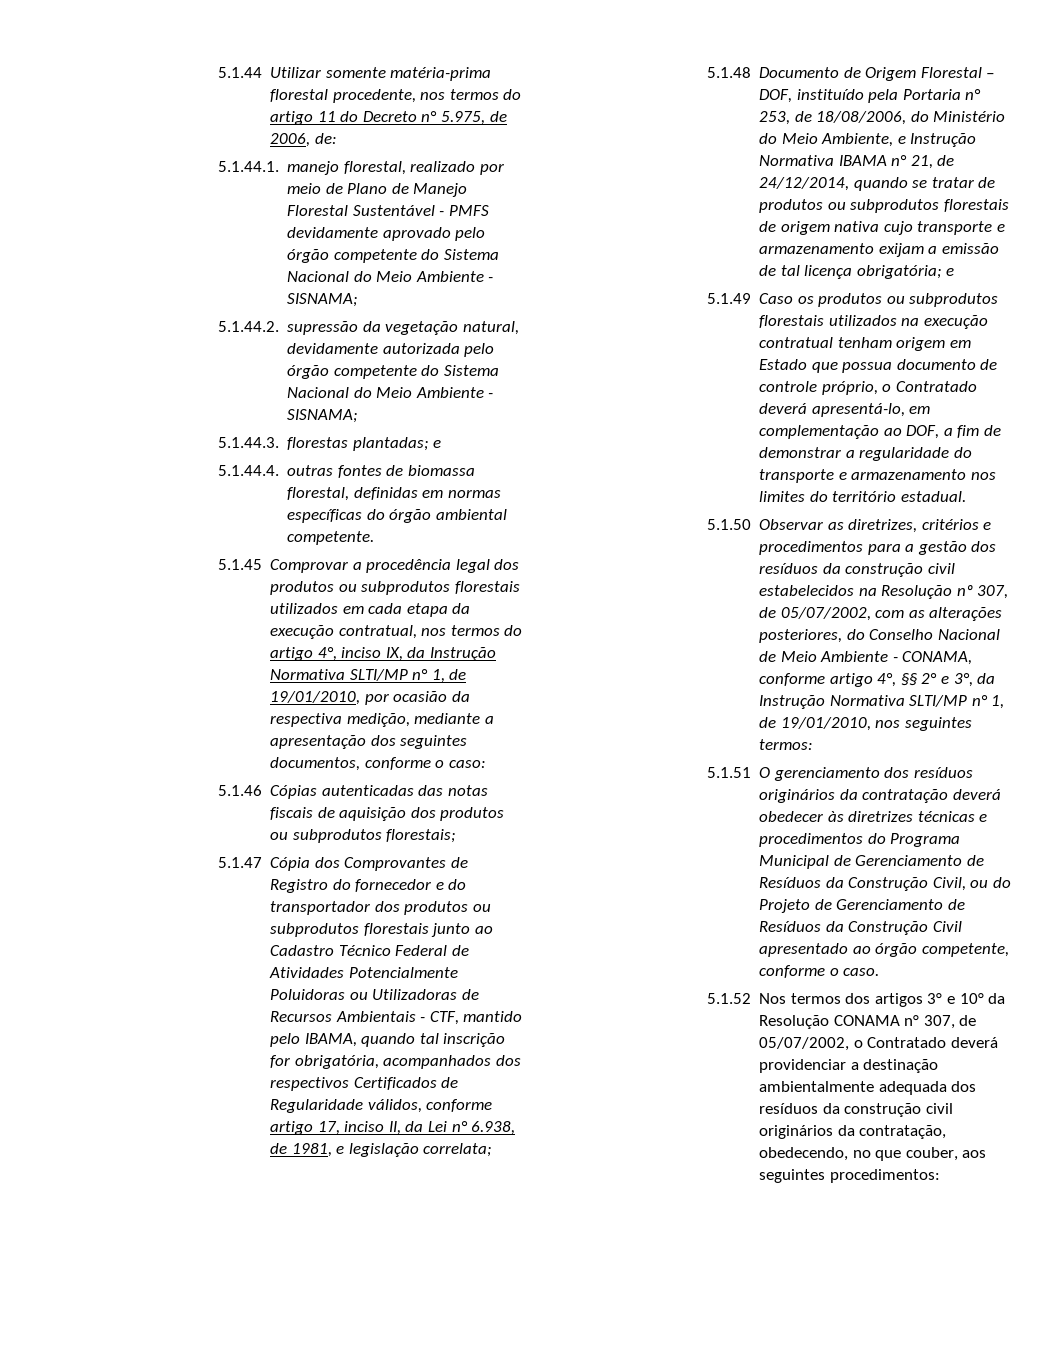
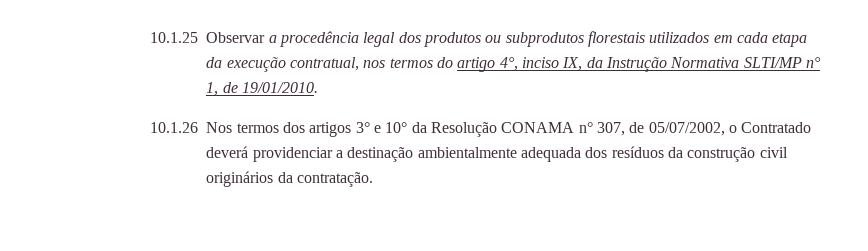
- 5.1.44 Utilizar somente matéria-prima florestal procedente, nos termos do artigo 11 do Decreto n° 5.975, de 2006, de:
- 5.1.44.1. manejo florestal, realizado por meio de Plano de Manejo Florestal Sustentável - PMFS devidamente aprovado pelo órgão competente do Sistema Nacional do Meio Ambiente - SISNAMA;
- 5.1.44.2. supressão da vegetação natural, devidamente autorizada pelo órgão competente do Sistema Nacional do Meio Ambiente - SISNAMA;
- 5.1.44.3. florestas plantadas; e
- 5.1.44.4. outras fontes de biomassa florestal, definidas em normas específicas do órgão ambiental competente.
- 5.1.45 Comprovar a procedência legal dos produtos ou subprodutos florestais utilizados em cada etapa da execução contratual, nos termos do artigo 4°, inciso IX, da Instrução Normativa SLTI/MP n° 1, de 19/01/2010, por ocasião da respectiva medição, mediante a apresentação dos seguintes documentos, conforme o caso:
- 5.1.46 Cópias autenticadas das notas fiscais de aquisição dos produtos ou subprodutos florestais;
- 5.1.47 Cópia dos Comprovantes de Registro do fornecedor e do transportador dos produtos ou subprodutos florestais junto ao Cadastro Técnico Federal de Atividades Potencialmente Poluidoras ou Utilizadoras de Recursos Ambientais - CTF, mantido pelo IBAMA, quando tal inscrição for obrigatória, acompanhados dos respectivos Certificados de Regularidade válidos, conforme artigo 17, inciso II, da Lei n° 6.938, de 1981, e legislação correlata;
- 5.1.48 Documento de Origem Florestal – DOF, instituído pela Portaria n° 253, de 18/08/2006, do Ministério do Meio Ambiente, e Instrução Normativa IBAMA n° 21, de 24/12/2014, quando se tratar de produtos ou subprodutos florestais de origem nativa cujo transporte e armazenamento exijam a emissão de tal licença obrigatória; e
- 5.1.49 Caso os produtos ou subprodutos florestais utilizados na execução contratual tenham origem em Estado que possua documento de controle próprio, o Contratado deverá apresentá-lo, em complementação ao DOF, a fim de demonstrar a regularidade do transporte e armazenamento nos limites do território estadual.
- 5.1.50 Observar as diretrizes, critérios e procedimentos para a gestão dos resíduos da construção civil estabelecidos na Resolução nº 307, de 05/07/2002, com as alterações posteriores, do Conselho Nacional de Meio Ambiente - CONAMA, conforme artigo 4°, §§ 2° e 3°, da Instrução Normativa SLTI/MP n° 1, de 19/01/2010, nos seguintes termos:
- 5.1.51 O gerenciamento dos resíduos originários da contratação deverá obedecer às diretrizes técnicas e procedimentos do Programa Municipal de Gerenciamento de Resíduos da Construção Civil, ou do Projeto de Gerenciamento de Resíduos da Construção Civil apresentado ao órgão competente, conforme o caso.
- 5.1.52 Nos termos dos artigos 3° e 10° da Resolução CONAMA n° 307, de 05/07/2002, o Contratado deverá providenciar a destinação ambientalmente adequada dos resíduos da construção civil originários da contratação, obedecendo, no que couber, aos seguintes procedimentos:
+ 10.1.25 Observar a procedência legal dos produtos ou subprodutos florestais utilizados em cada etapa da execução contratual, nos termos do artigo 4°, inciso IX, da Instrução Normativa SLTI/MP n° 1, de 19/01/2010.
+ 10.1.26 Nos termos dos artigos 3° e 10° da Resolução CONAMA n° 307, de 05/07/2002, o Contratado deverá providenciar a destinação ambientalmente adequada dos resíduos da construção civil originários da contratação.

